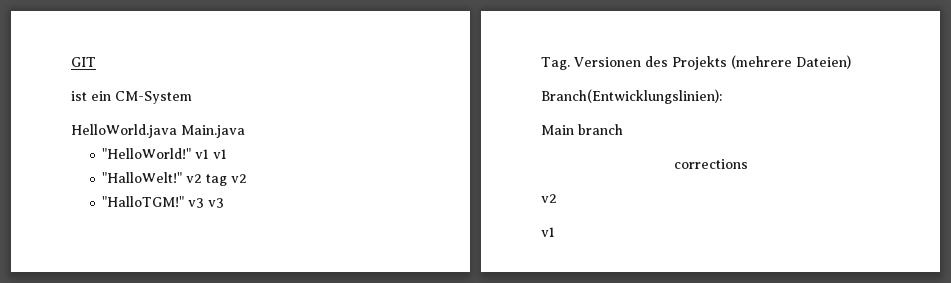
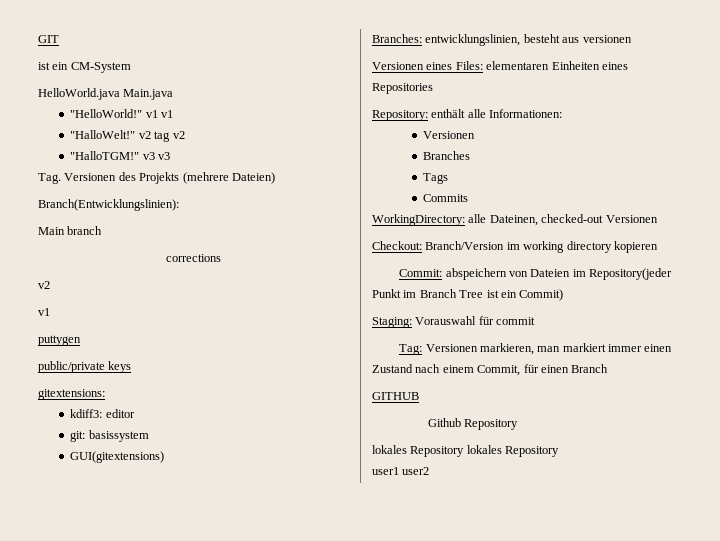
+ puttygen
+ public/private keys
+ gitextensions:
+ kdiff3: editor
+ git: basissystem
+ GUI(gitextensions)
+ Branches: entwicklungslinien, besteht aus versionen
+ Versionen eines Files: elementaren Einheiten eines Repositories
+ Repository: enthält alle Informationen:
+ Versionen
+ Branches
+ Tags
+ Commits
+ WorkingDirectory: alle Dateinen, checked-out Versionen
+ Checkout: Branch/Version im working directory kopieren
+ Commit: abspeichern von Dateien im Repository(jeder Punkt im Branch Tree ist ein Commit)
+ Staging: Vorauswahl für commit
+ Tag: Versionen markieren, man markiert immer einen Zustand nach einem Commit, für einen Branch
+ GITHUB
+ Github Repository
+ lokales Repository lokales Repository
+ user1 user2

